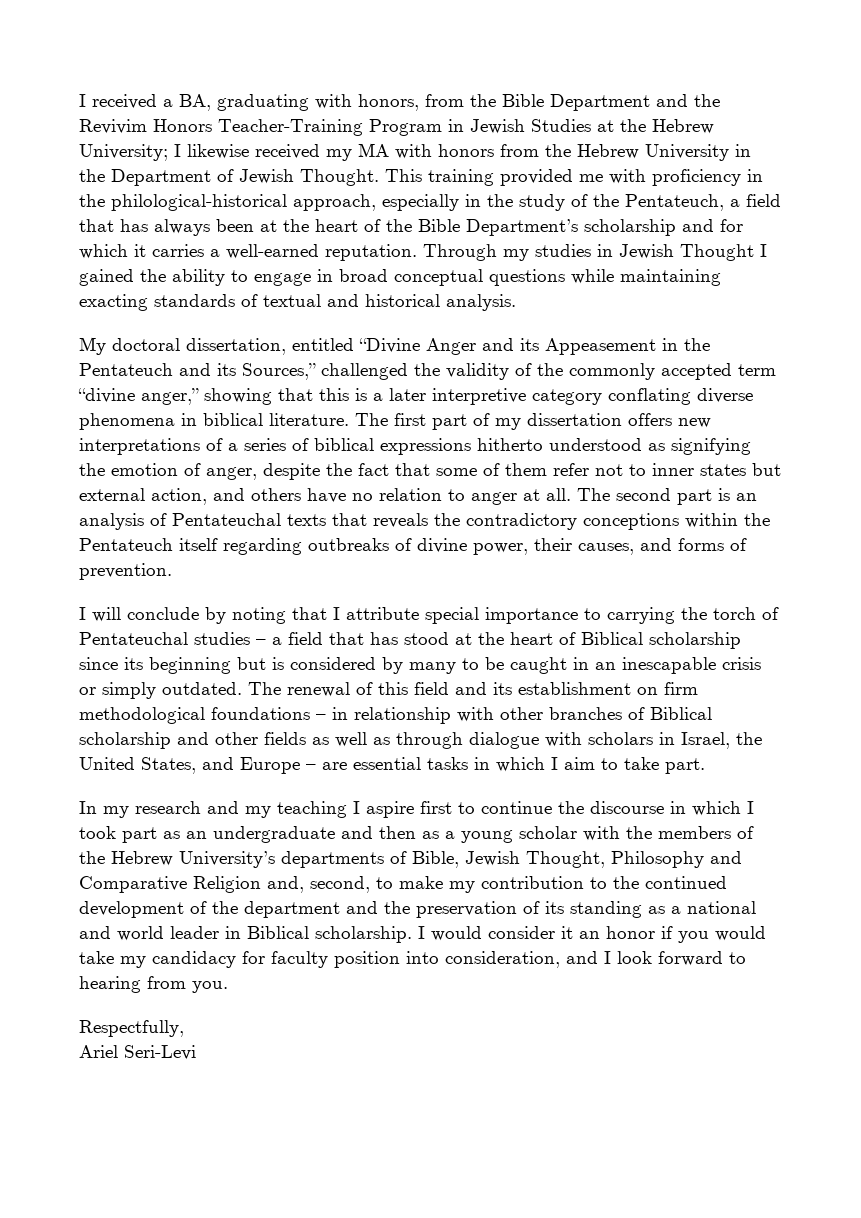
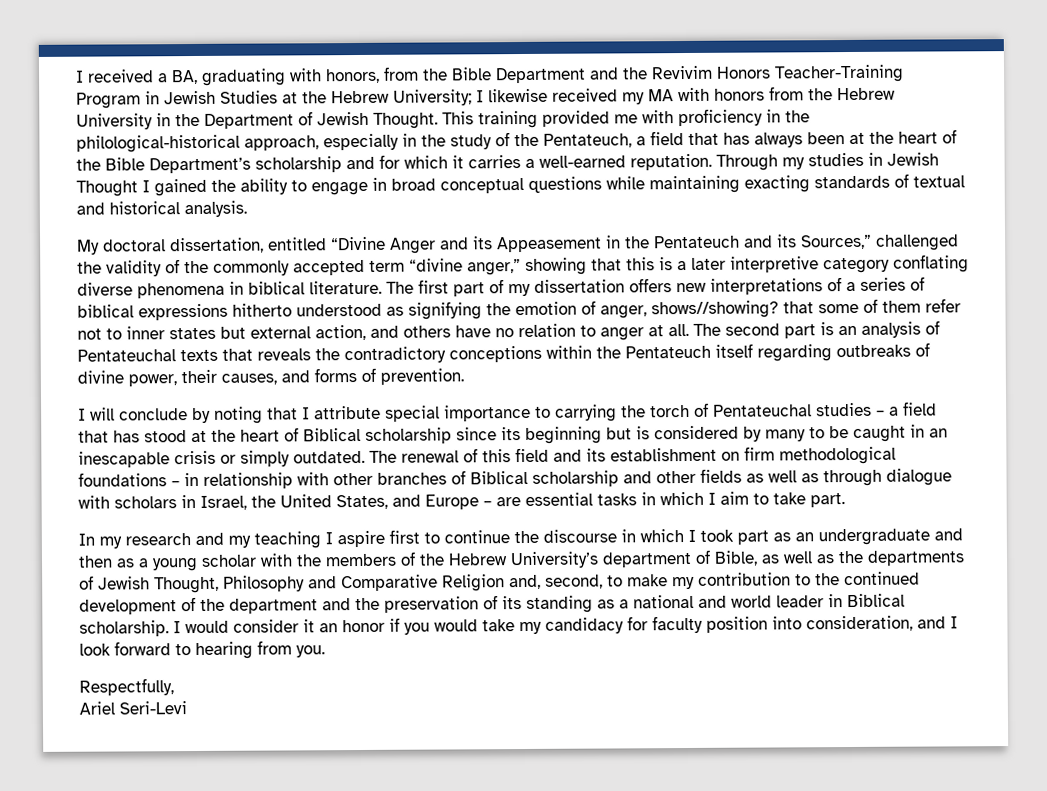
- The first part of my dissertation offers new interpretations of a series of biblical expressions hitherto understood as signifying the emotion of anger, despite the fact that some of them refer not to inner states but external action, and others have no relation to anger at all.
+ The first part of my dissertation offers new interpretations of a series of biblical expressions hitherto understood as signifying the emotion of anger, shows//showing? that some of them refer not to inner states but external action, and others have no relation to anger at all.
- In my research and my teaching I aspire first to continue the discourse in which I took part as an undergraduate and then as a young scholar with the members of the Hebrew University’s departments of Bible, Jewish Thought, Philosophy and Comparative Religion and, second, to make my contribution to the continued development of the department and the preservation of its standing as a national and world leader in Biblical scholarship.
+ In my research and my teaching I aspire first to continue the discourse in which I took part as an undergraduate and then as a young scholar with the members of the Hebrew University’s department of Bible, as well as the departments of Jewish Thought, Philosophy and Comparative Religion and, second, to make my contribution to the continued development of the department and the preservation of its standing as a national and world leader in Biblical scholarship.

